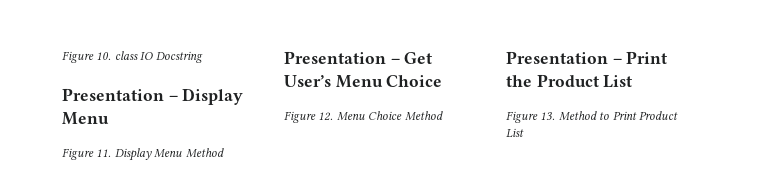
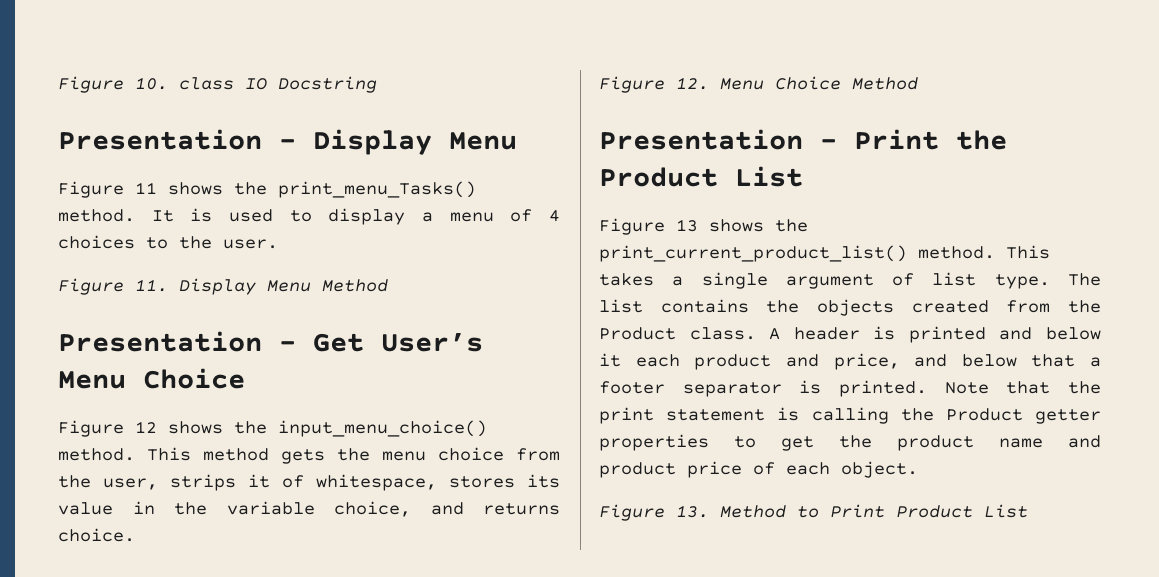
+ Figure 11 shows the print_menu_Tasks() method. It is used to display a menu of 4 choices to the user.
+ Figure 12 shows the input_menu_choice() method. This method gets the menu choice from the user, strips it of whitespace, stores its value in the variable choice, and returns choice.
+ Figure 13 shows the print_current_product_list() method. This takes a single argument of list type. The list contains the objects created from the Product class. A header is printed and below it each product and price, and below that a footer separator is printed. Note that the print statement is calling the Product getter properties to get the product name and product price of each object.

